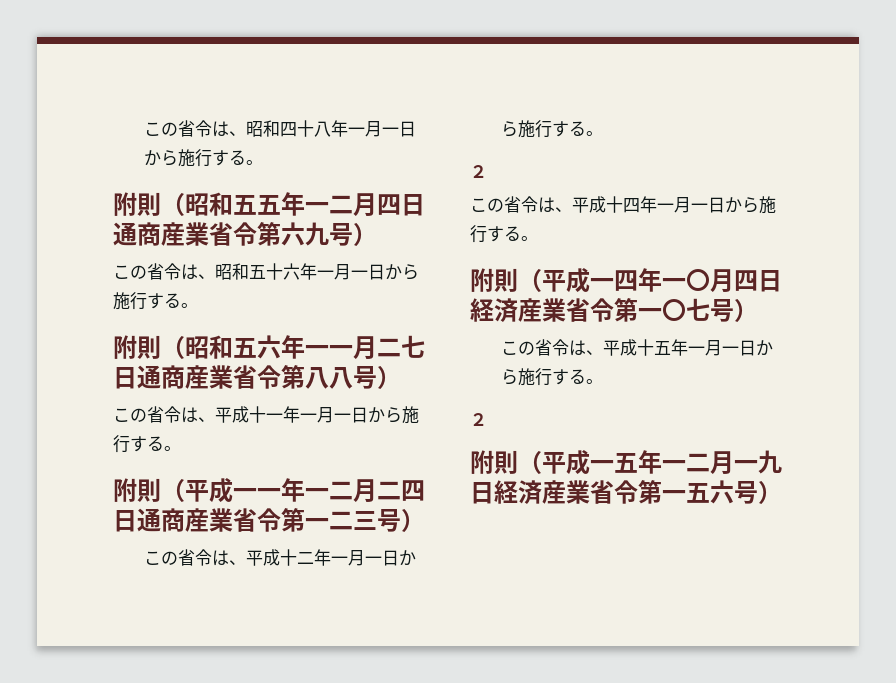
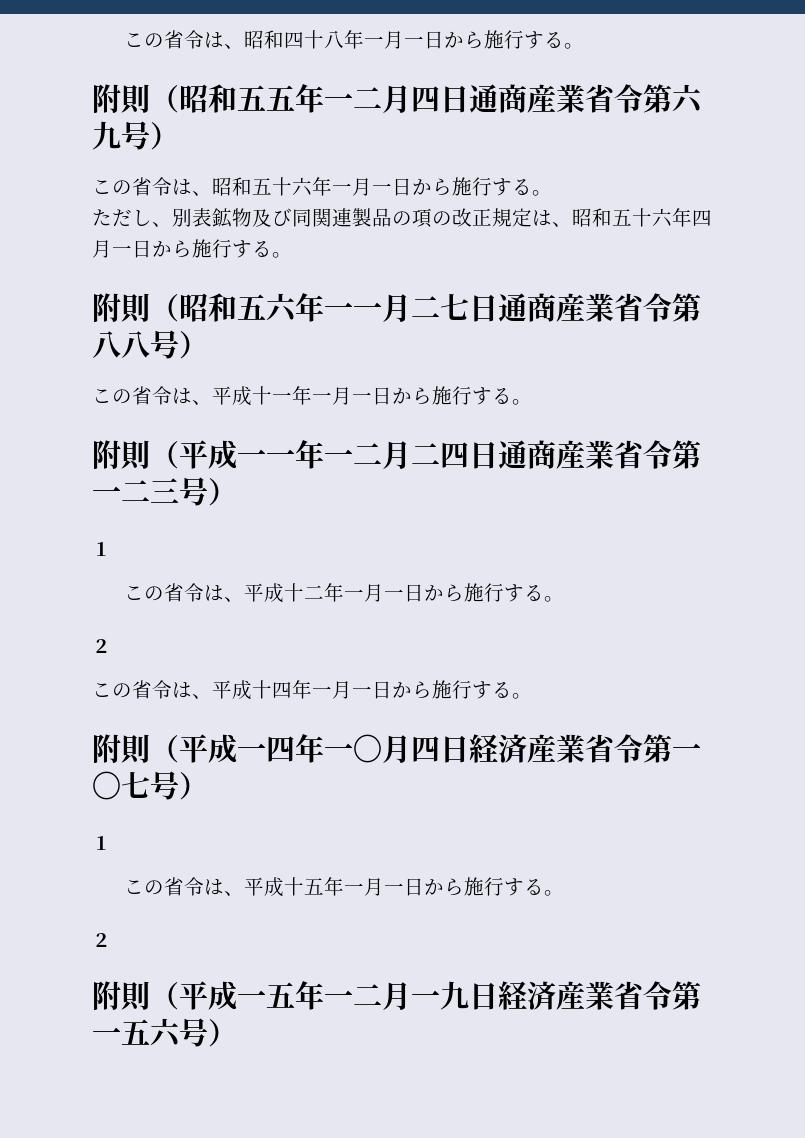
+ ただし、別表鉱物及び同関連製品の項の改正規定は、昭和五十六年四月一日から施行する。
  附則（平成一一年一二月二四日通商産業省令第一二三号）
+ １
  附則（平成一四年一〇月四日経済産業省令第一〇七号）
+ １

